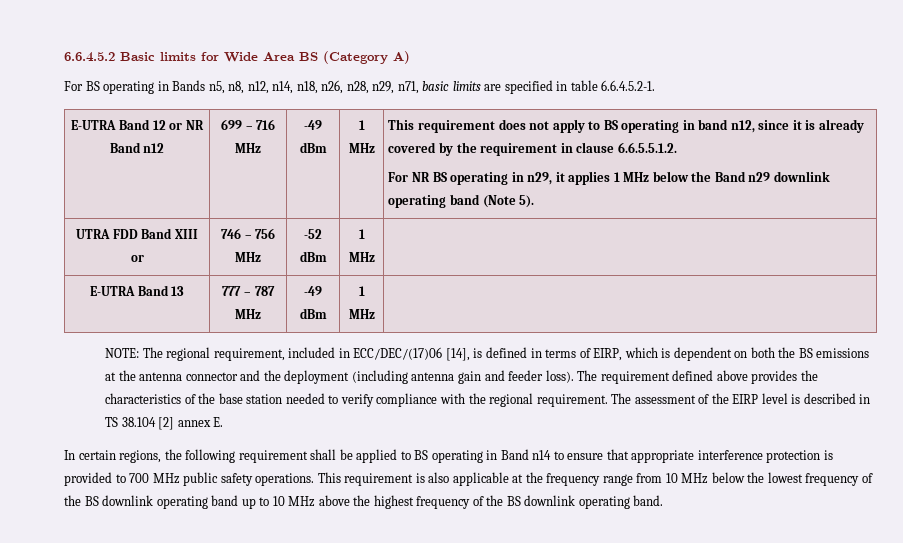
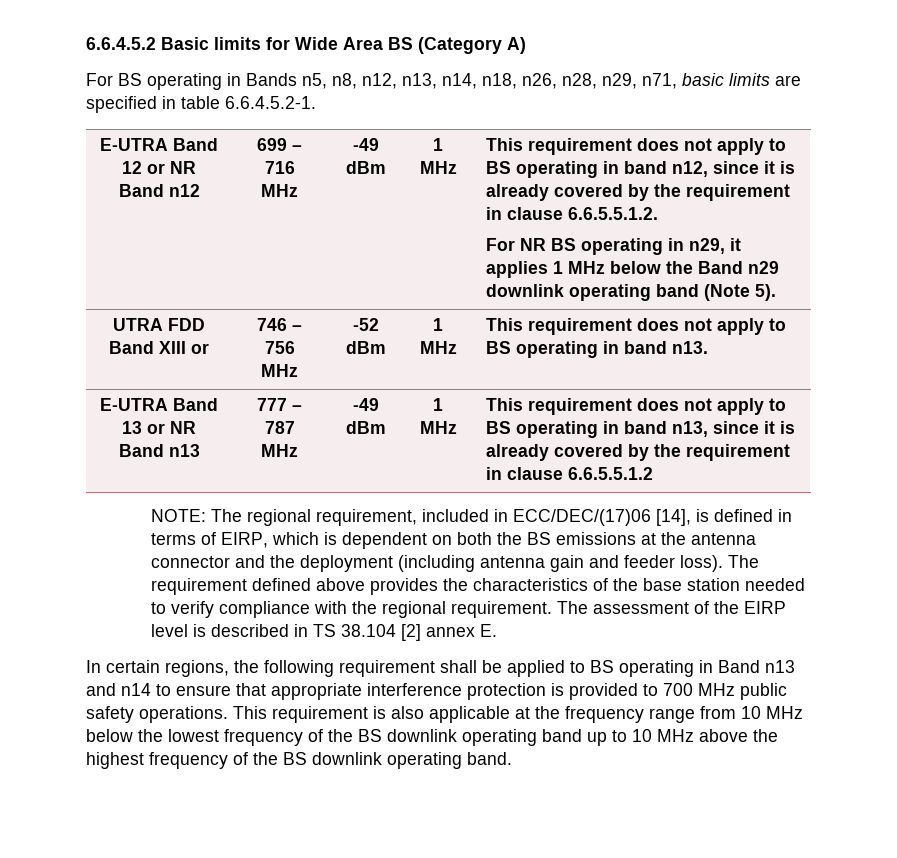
- For BS operating in Bands n5, n8, n12, n14, n18, n26, n28, n29, n71, basic limits are specified in table 6.6.4.5.2-1.
+ For BS operating in Bands n5, n8, n12, n13, n14, n18, n26, n28, n29, n71, basic limits are specified in table 6.6.4.5.2-1.
- UTRA FDD Band XIII or | 746 – 756 MHz | -52 dBm | 1 MHz |
+ UTRA FDD Band XIII or | 746 – 756 MHz | -52 dBm | 1 MHz | This requirement does not apply to BS operating in band n13.
- E-UTRA Band 13 | 777 – 787 MHz | -49 dBm | 1 MHz |
+ E-UTRA Band 13 or NR Band n13 | 777 – 787 MHz | -49 dBm | 1 MHz | This requirement does not apply to BS operating in band n13, since it is already covered by the requirement in clause 6.6.5.5.1.2
- In certain regions, the following requirement shall be applied to BS operating in Band n14 to ensure that appropriate interference protection is provided to 700 MHz public safety operations.
+ In certain regions, the following requirement shall be applied to BS operating in Band n13 and n14 to ensure that appropriate interference protection is provided to 700 MHz public safety operations.

